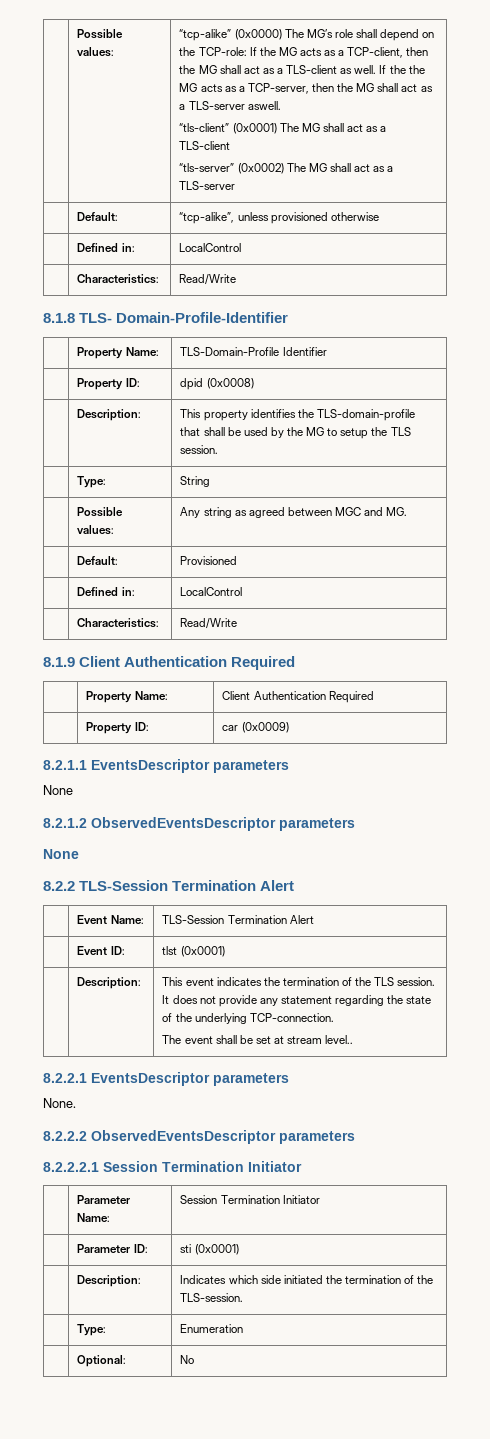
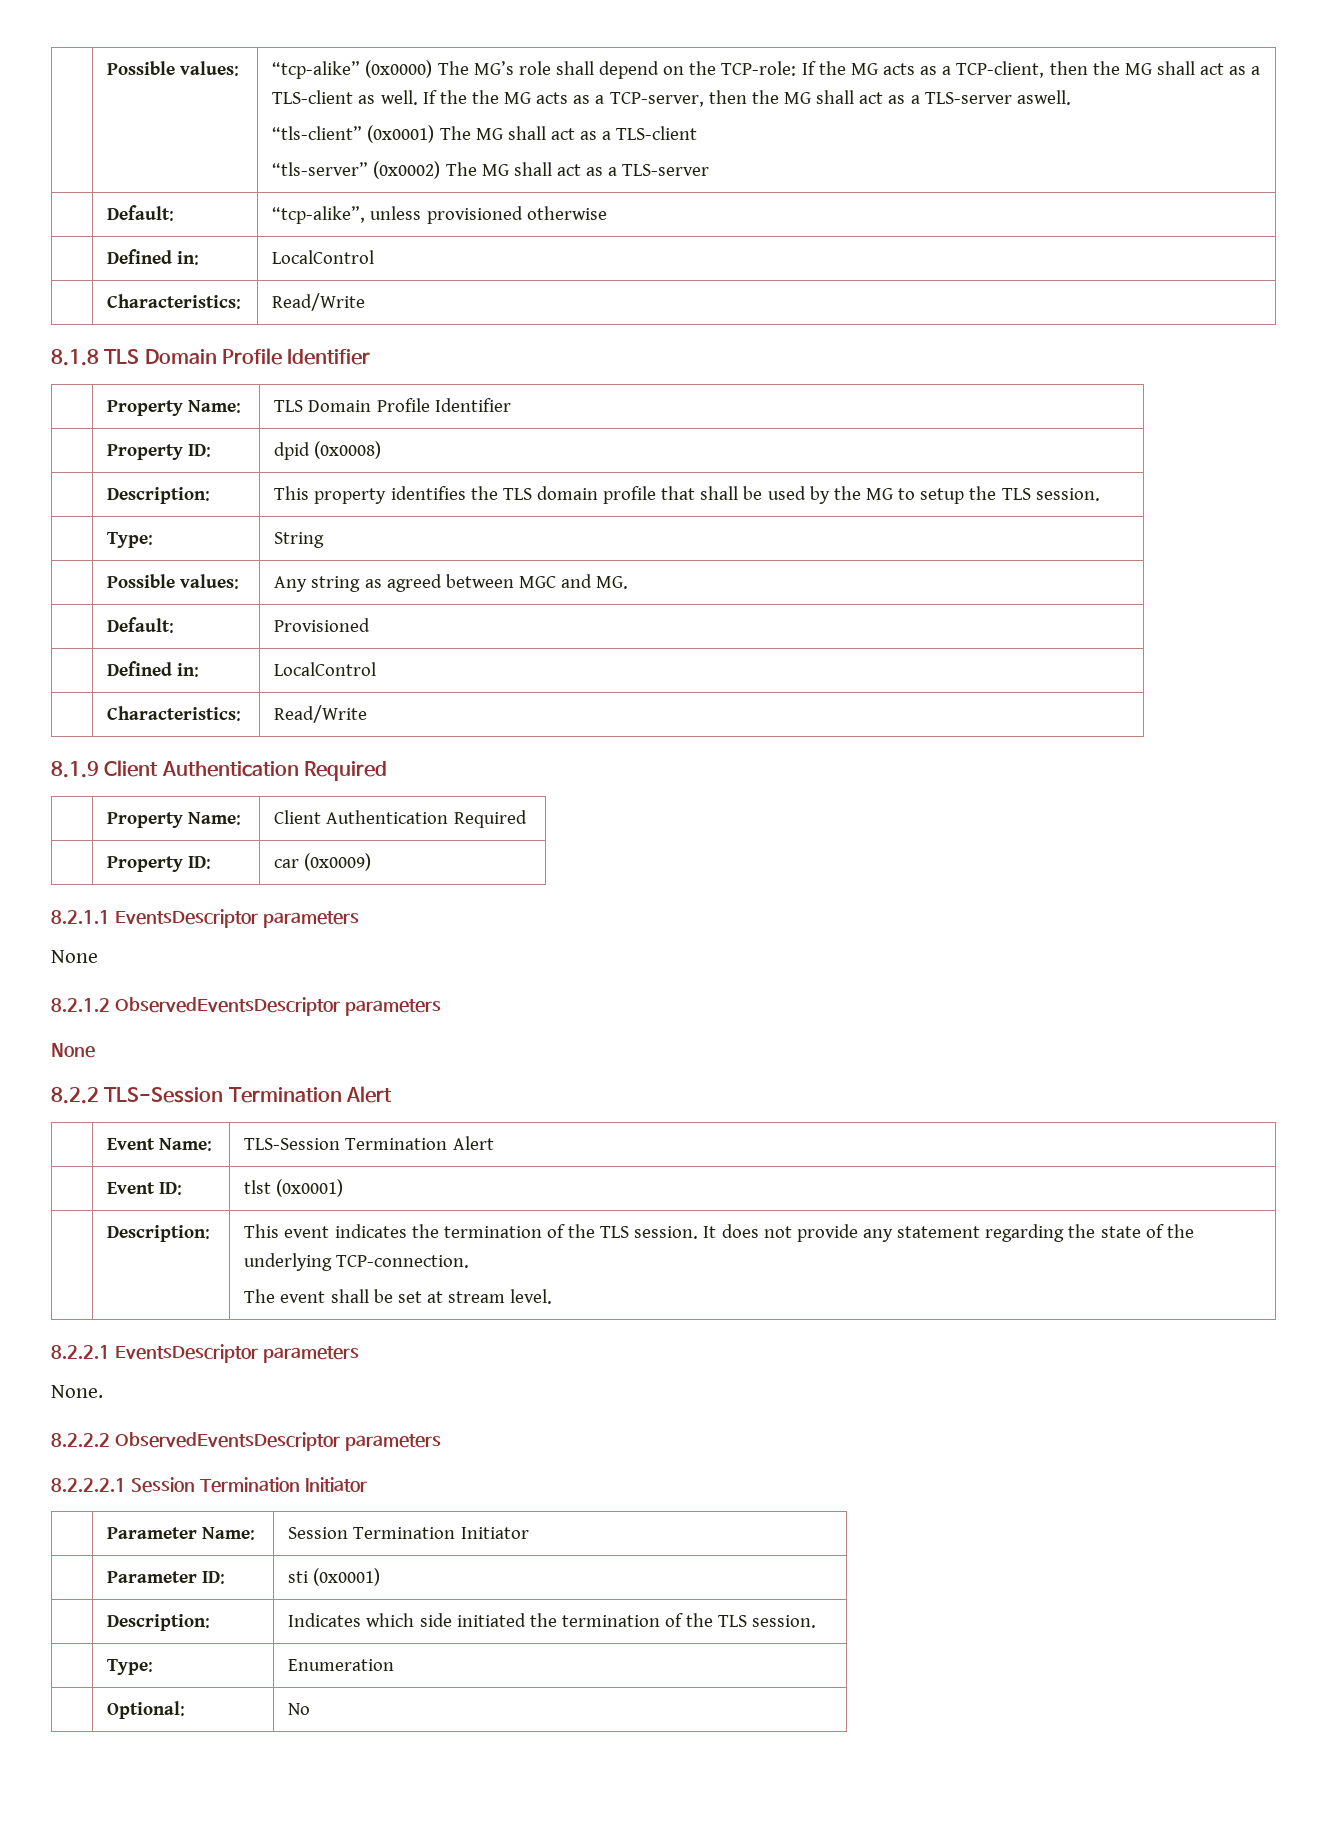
- 8.1.8 TLS- Domain-Profile-Identifier
- | Property Name: | TLS-Domain-Profile Identifier
+ 8.1.8 TLS Domain Profile Identifier
+ | Property Name: | TLS Domain Profile Identifier
- | Description: | This property identifies the TLS-domain-profile that shall be used by the MG to setup the TLS session.
+ | Description: | This property identifies the TLS domain profile that shall be used by the MG to setup the TLS session.
  | Description: | This event indicates the termination of the TLS session. It does not provide any statement regarding the state of the underlying TCP-connection.
- The event shall be set at stream level..
+ The event shall be set at stream level.
- | Description: | Indicates which side initiated the termination of the TLS-session.
+ | Description: | Indicates which side initiated the termination of the TLS session.

